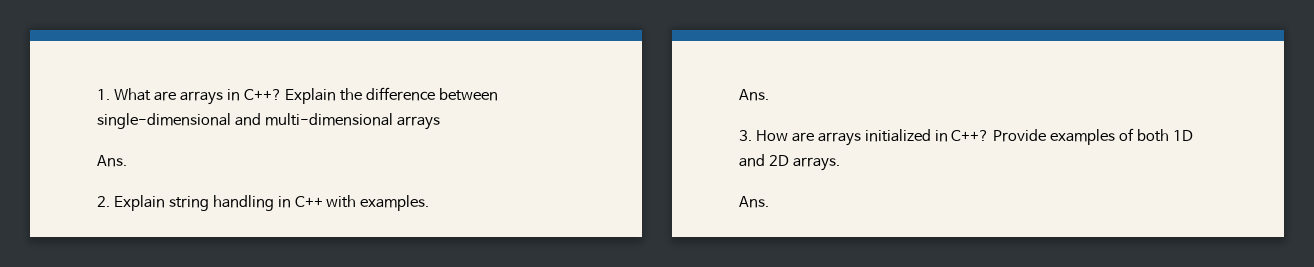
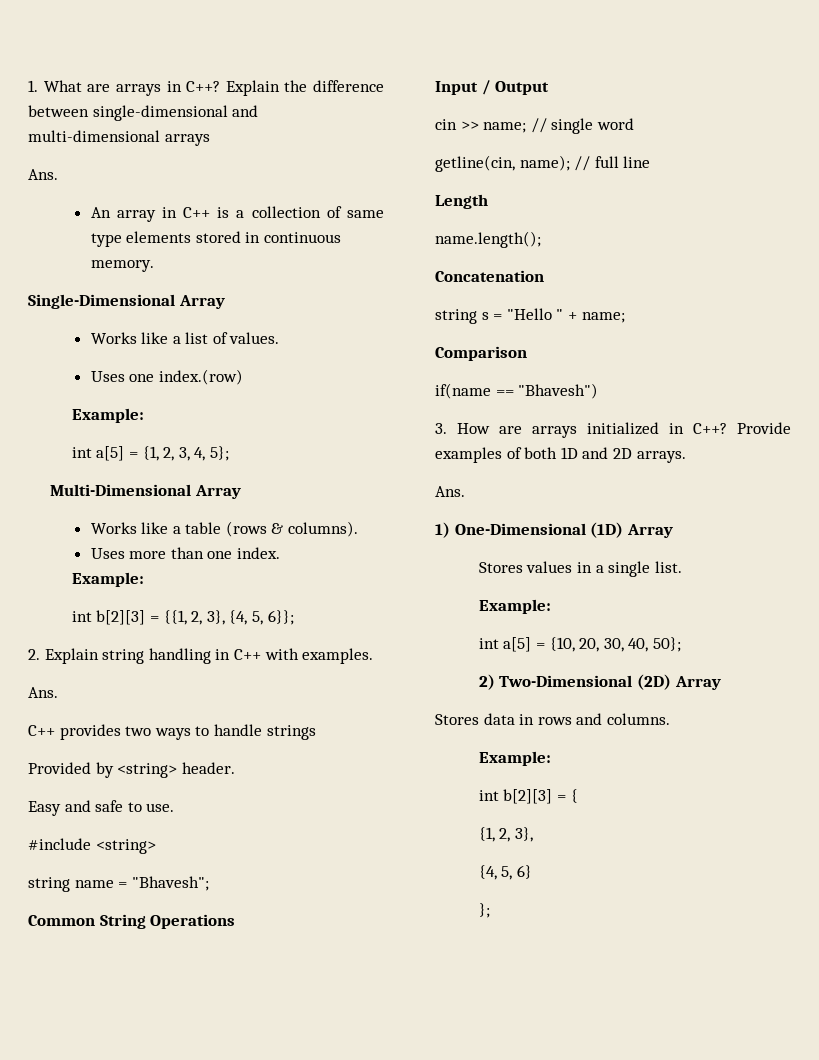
+ An array in C++ is a collection of same type elements stored in continuous memory.
+ Single-Dimensional Array
+ Works like a list of values.
+ Uses one index.(row)
+ Example:
+ int a[5] = {1, 2, 3, 4, 5};
+ Multi-Dimensional Array
+ Works like a table (rows & columns).
+ Uses more than one index.
+ Example:
+ int b[2][3] = {{1, 2, 3}, {4, 5, 6}};
+ C++ provides two ways to handle strings
+ Provided by <string> header.
+ Easy and safe to use.
+ #include <string>
+ string name = "Bhavesh";
+ Common String Operations
+ Input / Output
+ cin >> name; // single word
+ getline(cin, name); // full line
+ Length
+ name.length();
+ Concatenation
+ string s = "Hello " + name;
+ Comparison
+ if(name == "Bhavesh")
+ 1) One-Dimensional (1D) Array
+ Stores values in a single list.
+ Example:
+ int a[5] = {10, 20, 30, 40, 50};
+ 2) Two-Dimensional (2D) Array
+ Stores data in rows and columns.
+ Example:
+ int b[2][3] = {
+ {1, 2, 3},
+ {4, 5, 6}
+ };

